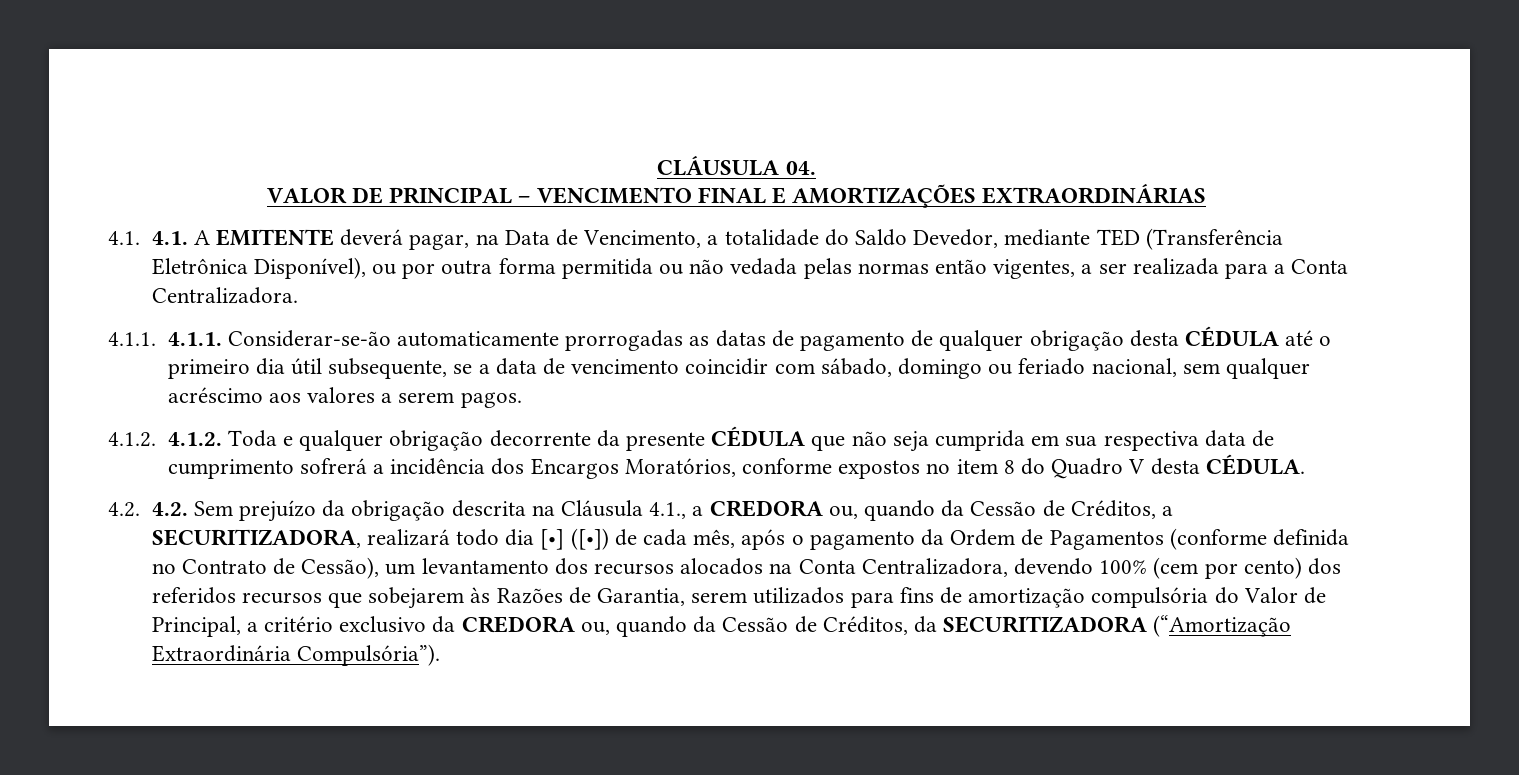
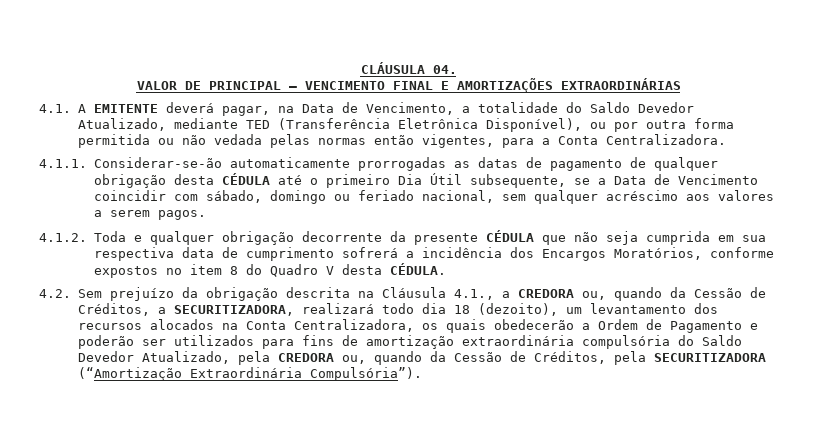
- 4.1. 4.1. A EMITENTE deverá pagar, na Data de Vencimento, a totalidade do Saldo Devedor, mediante TED (Transferência Eletrônica Disponível), ou por outra forma permitida ou não vedada pelas normas então vigentes, a ser realizada para a Conta Centralizadora.
+ 4.1. A EMITENTE deverá pagar, na Data de Vencimento, a totalidade do Saldo Devedor Atualizado, mediante TED (Transferência Eletrônica Disponível), ou por outra forma permitida ou não vedada pelas normas então vigentes, para a Conta Centralizadora.
- 4.1.1. 4.1.1. Considerar-se-ão automaticamente prorrogadas as datas de pagamento de qualquer obrigação desta CÉDULA até o primeiro dia útil subsequente, se a data de vencimento coincidir com sábado, domingo ou feriado nacional, sem qualquer acréscimo aos valores a serem pagos.
+ 4.1.1. Considerar-se-ão automaticamente prorrogadas as datas de pagamento de qualquer obrigação desta CÉDULA até o primeiro Dia Útil subsequente, se a Data de Vencimento coincidir com sábado, domingo ou feriado nacional, sem qualquer acréscimo aos valores a serem pagos.
- 4.1.2. 4.1.2. Toda e qualquer obrigação decorrente da presente CÉDULA que não seja cumprida em sua respectiva data de cumprimento sofrerá a incidência dos Encargos Moratórios, conforme expostos no item 8 do Quadro V desta CÉDULA.
+ 4.1.2. Toda e qualquer obrigação decorrente da presente CÉDULA que não seja cumprida em sua respectiva data de cumprimento sofrerá a incidência dos Encargos Moratórios, conforme expostos no item 8 do Quadro V desta CÉDULA.
- 4.2. 4.2. Sem prejuízo da obrigação descrita na Cláusula 4.1., a CREDORA ou, quando da Cessão de Créditos, a SECURITIZADORA, realizará todo dia [•] ([•]) de cada mês, após o pagamento da Ordem de Pagamentos (conforme definida no Contrato de Cessão), um levantamento dos recursos alocados na Conta Centralizadora, devendo 100% (cem por cento) dos referidos recursos que sobejarem às Razões de Garantia, serem utilizados para fins de amortização compulsória do Valor de Principal, a critério exclusivo da CREDORA ou, quando da Cessão de Créditos, da SECURITIZADORA (“Amortização Extraordinária Compulsória”).
+ 4.2. Sem prejuízo da obrigação descrita na Cláusula 4.1., a CREDORA ou, quando da Cessão de Créditos, a SECURITIZADORA, realizará todo dia 18 (dezoito), um levantamento dos recursos alocados na Conta Centralizadora, os quais obedecerão a Ordem de Pagamento e poderão ser utilizados para fins de amortização extraordinária compulsória do Saldo Devedor Atualizado, pela CREDORA ou, quando da Cessão de Créditos, pela SECURITIZADORA (“Amortização Extraordinária Compulsória”).

